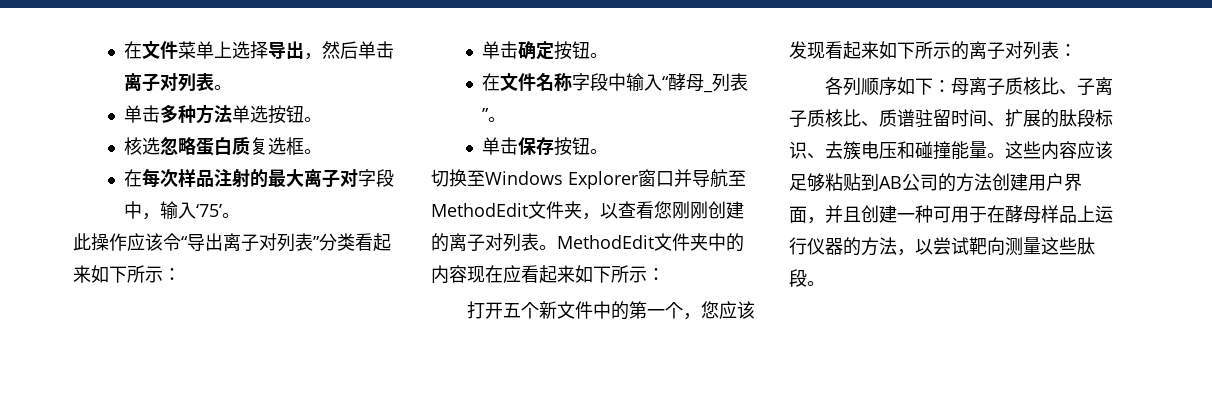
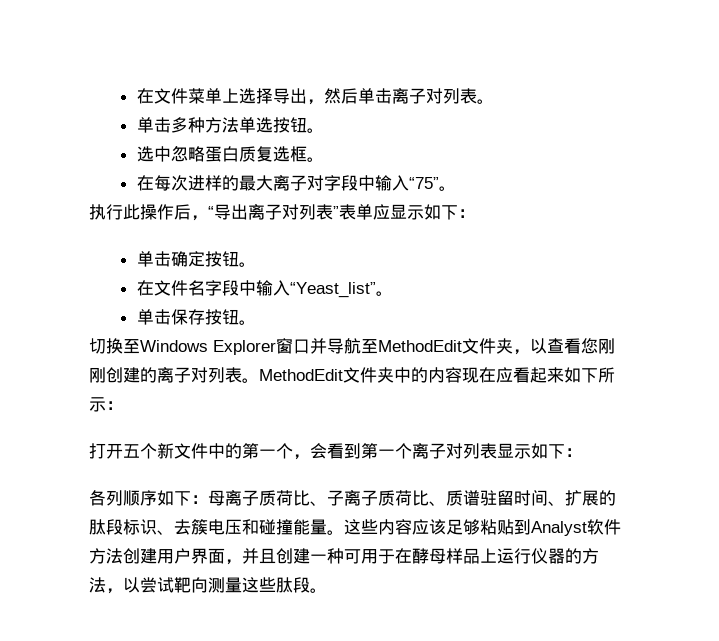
- 核选忽略蛋白质复选框。
+ 选中忽略蛋白质复选框。
- 在每次样品注射的最大离子对字段中，输入‘75’。
- 此操作应该令“导出离子对列表”分类看起来如下所示：
+ 在每次进样的最大离子对字段中输入“75”。
+ 执行此操作后，“导出离子对列表”表单应显示如下：
- 在文件名称字段中输入“酵母_列表”。
+ 在文件名字段中输入“Yeast_list”。
- 打开五个新文件中的第一个，您应该发现看起来如下所示的离子对列表：
+ 打开五个新文件中的第一个，会看到第一个离子对列表显示如下：
- 各列顺序如下：母离子质核比、子离子质核比、质谱驻留时间、扩展的肽段标识、去簇电压和碰撞能量。
+ 各列顺序如下：母离子质荷比、子离子质荷比、质谱驻留时间、扩展的肽段标识、去簇电压和碰撞能量。
- 这些内容应该足够粘贴到AB公司的方法创建用户界面，并且创建一种可用于在酵母样品上运行仪器的方法，以尝试靶向测量这些肽段。
+ 这些内容应该足够粘贴到Analyst软件方法创建用户界面，并且创建一种可用于在酵母样品上运行仪器的方法，以尝试靶向测量这些肽段。

